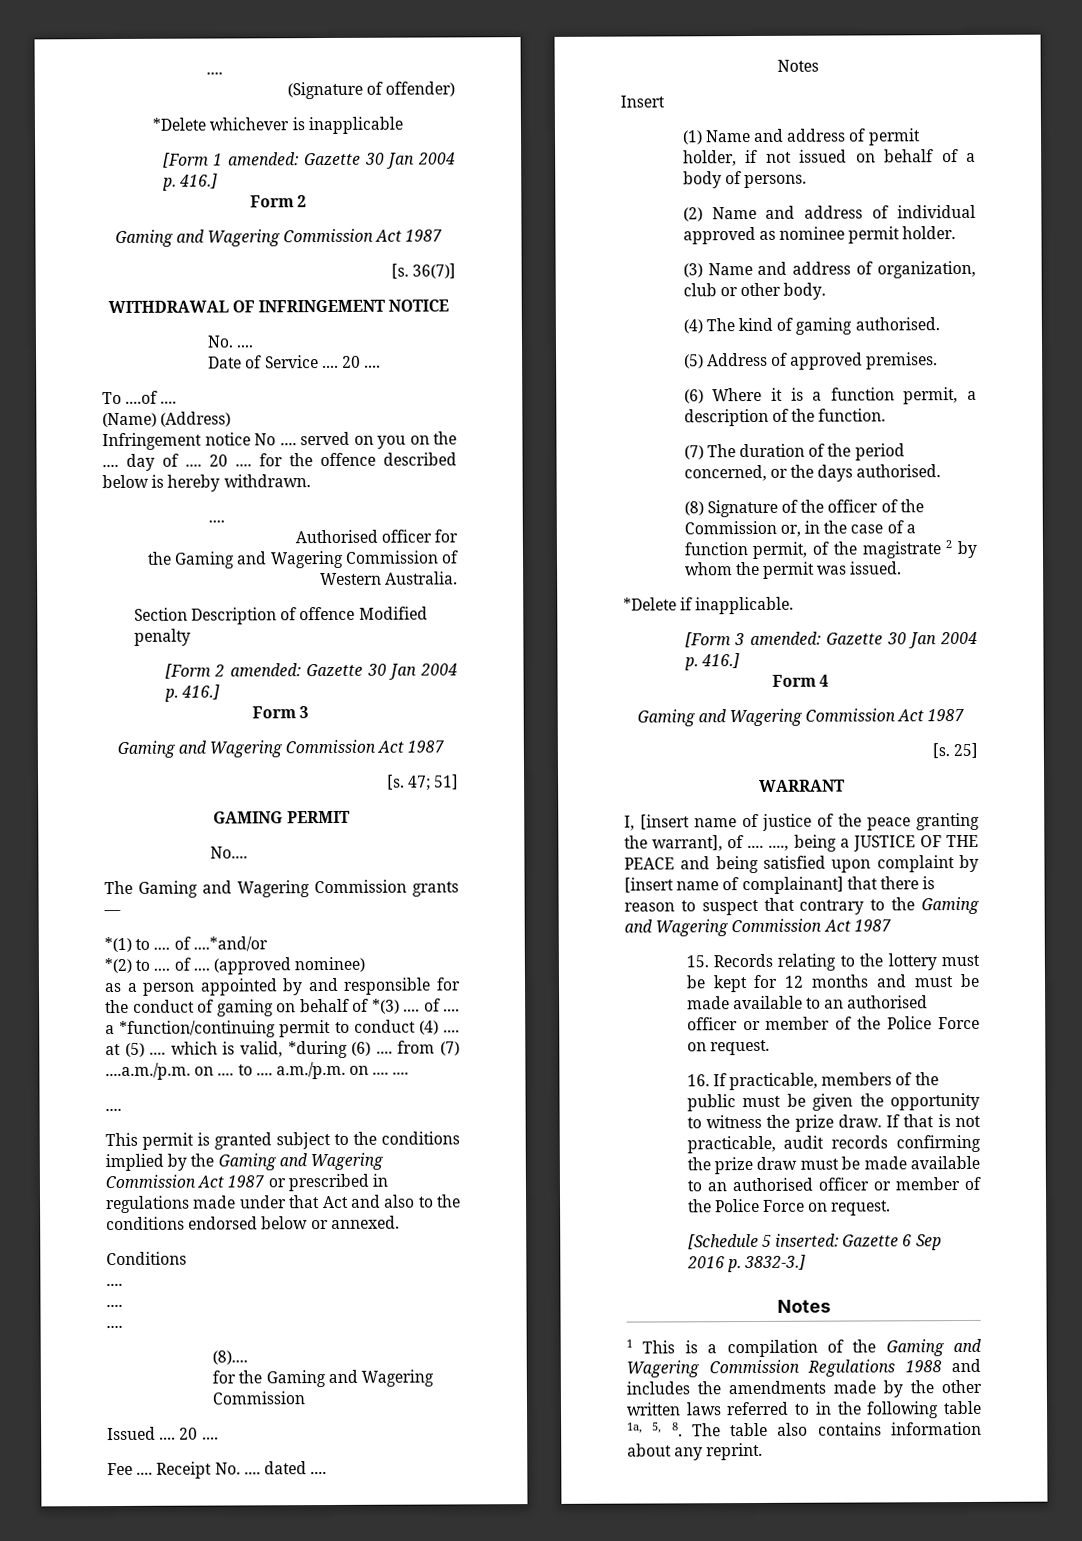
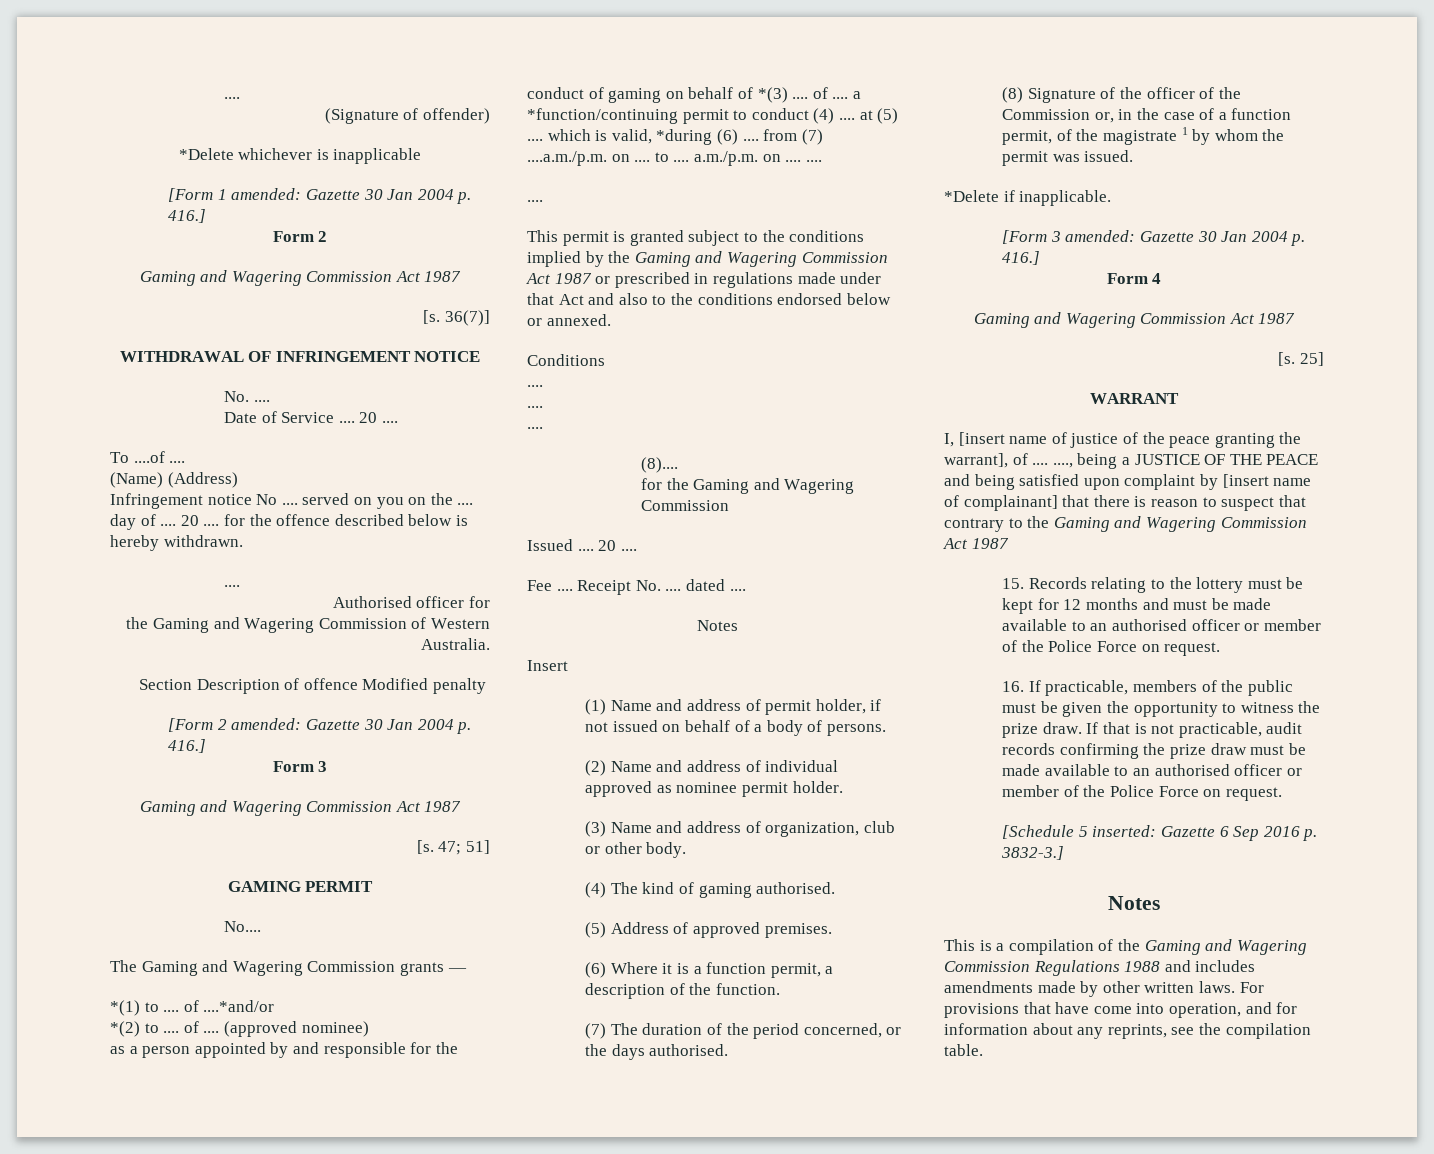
- (8) Signature of the officer of the Commission or, in the case of a function permit, of the magistrate 2 by whom the permit was issued.
+ (8) Signature of the officer of the Commission or, in the case of a function permit, of the magistrate 1 by whom the permit was issued.
- 1 This is a compilation of the Gaming and Wagering Commission Regulations 1988 and includes the amendments made by the other written laws referred to in the following table 1a, 5, 8. The table also contains information about any reprint.
+ This is a compilation of the Gaming and Wagering Commission Regulations 1988 and includes amendments made by other written laws. For provisions that have come into operation, and for information about any reprints, see the compilation table.

